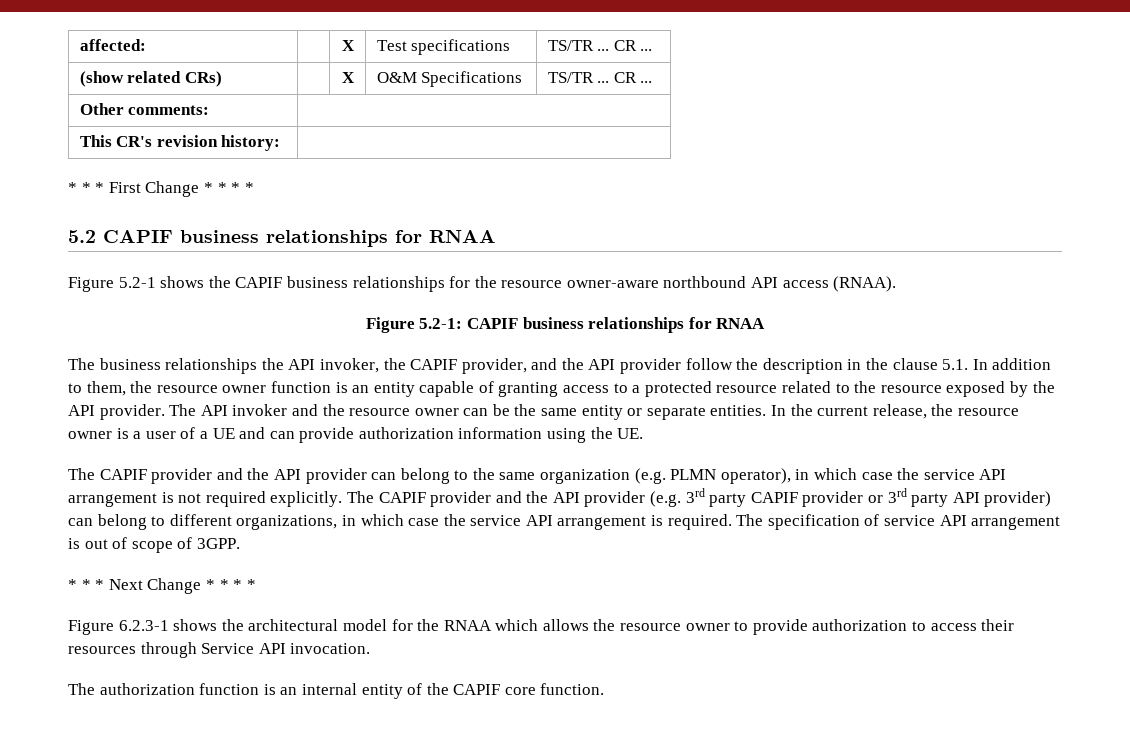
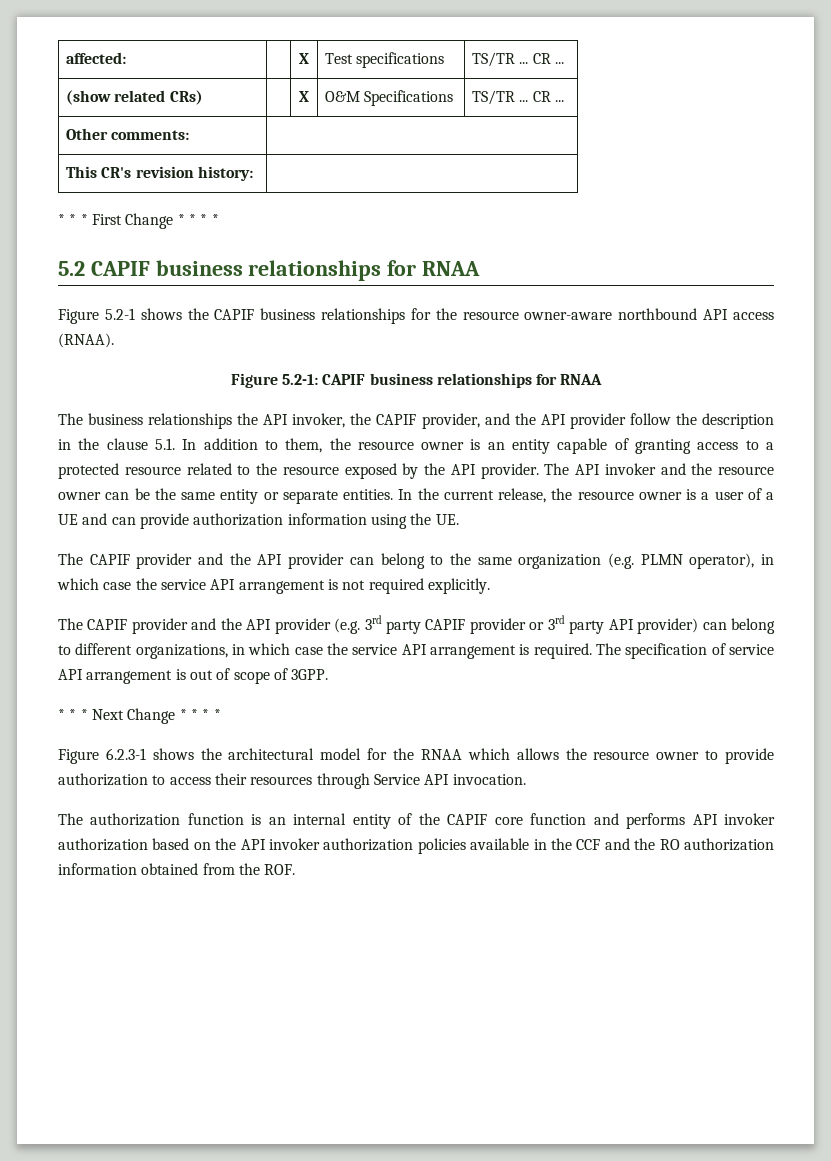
- The business relationships the API invoker, the CAPIF provider, and the API provider follow the description in the clause 5.1. In addition to them, the resource owner function is an entity capable of granting access to a protected resource related to the resource exposed by the API provider.
+ The business relationships the API invoker, the CAPIF provider, and the API provider follow the description in the clause 5.1. In addition to them, the resource owner is an entity capable of granting access to a protected resource related to the resource exposed by the API provider.
- The CAPIF provider and the API provider can belong to the same organization (e.g. PLMN operator), in which case the service API arrangement is not required explicitly. The CAPIF provider and the API provider (e.g. 3rd party CAPIF provider or 3rd party API provider) can belong to different organizations, in which case the service API arrangement is required.
+ The CAPIF provider and the API provider can belong to the same organization (e.g. PLMN operator), in which case the service API arrangement is not required explicitly.
+ The CAPIF provider and the API provider (e.g. 3rd party CAPIF provider or 3rd party API provider) can belong to different organizations, in which case the service API arrangement is required.
- The authorization function is an internal entity of the CAPIF core function.
+ The authorization function is an internal entity of the CAPIF core function and performs API invoker authorization based on the API invoker authorization policies available in the CCF and the RO authorization information obtained from the ROF.

